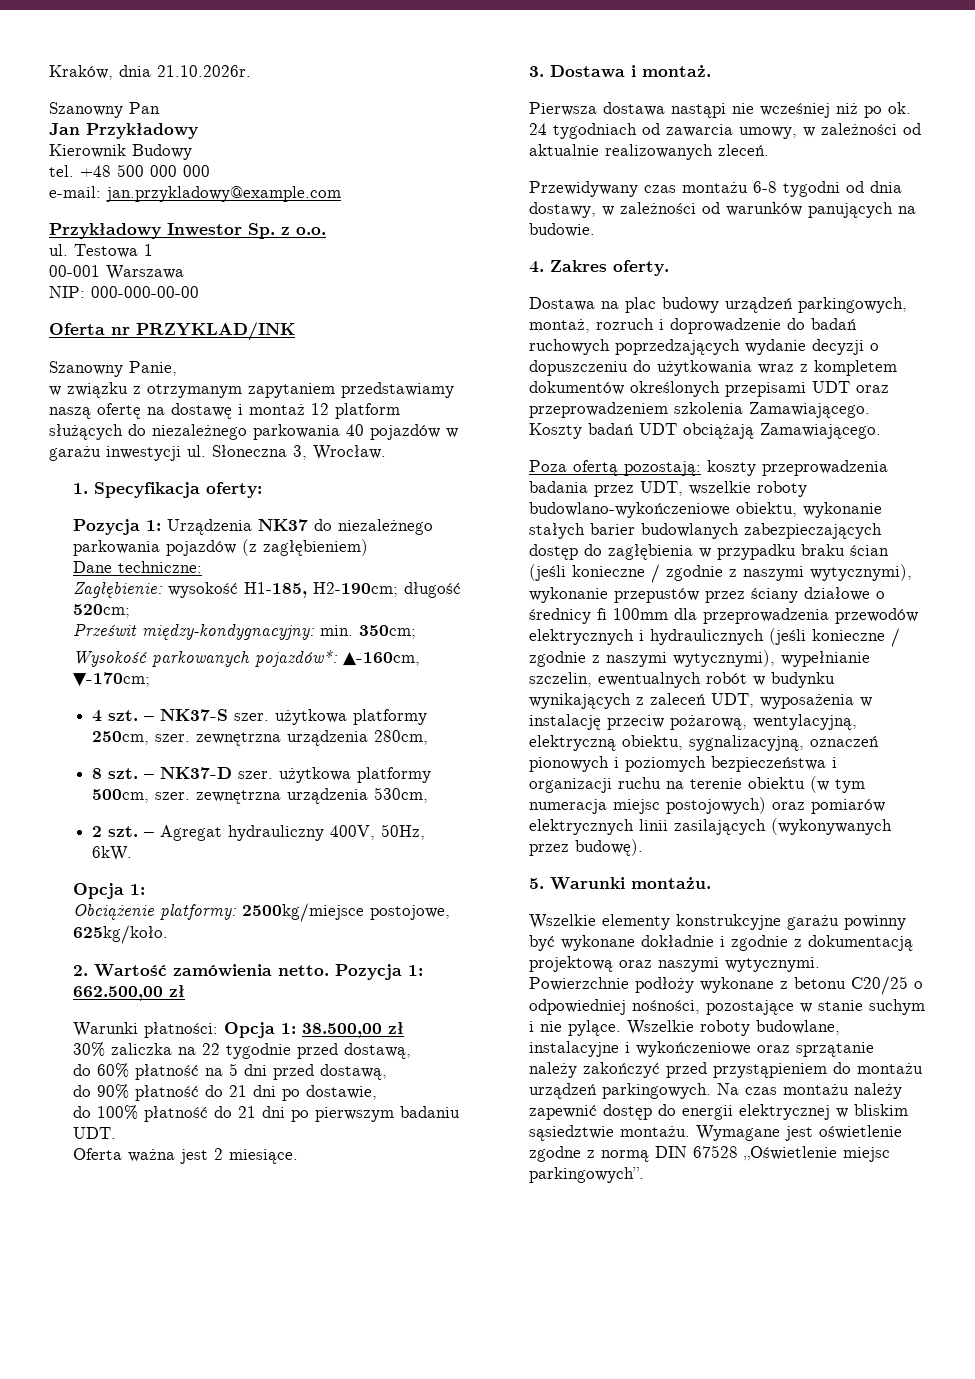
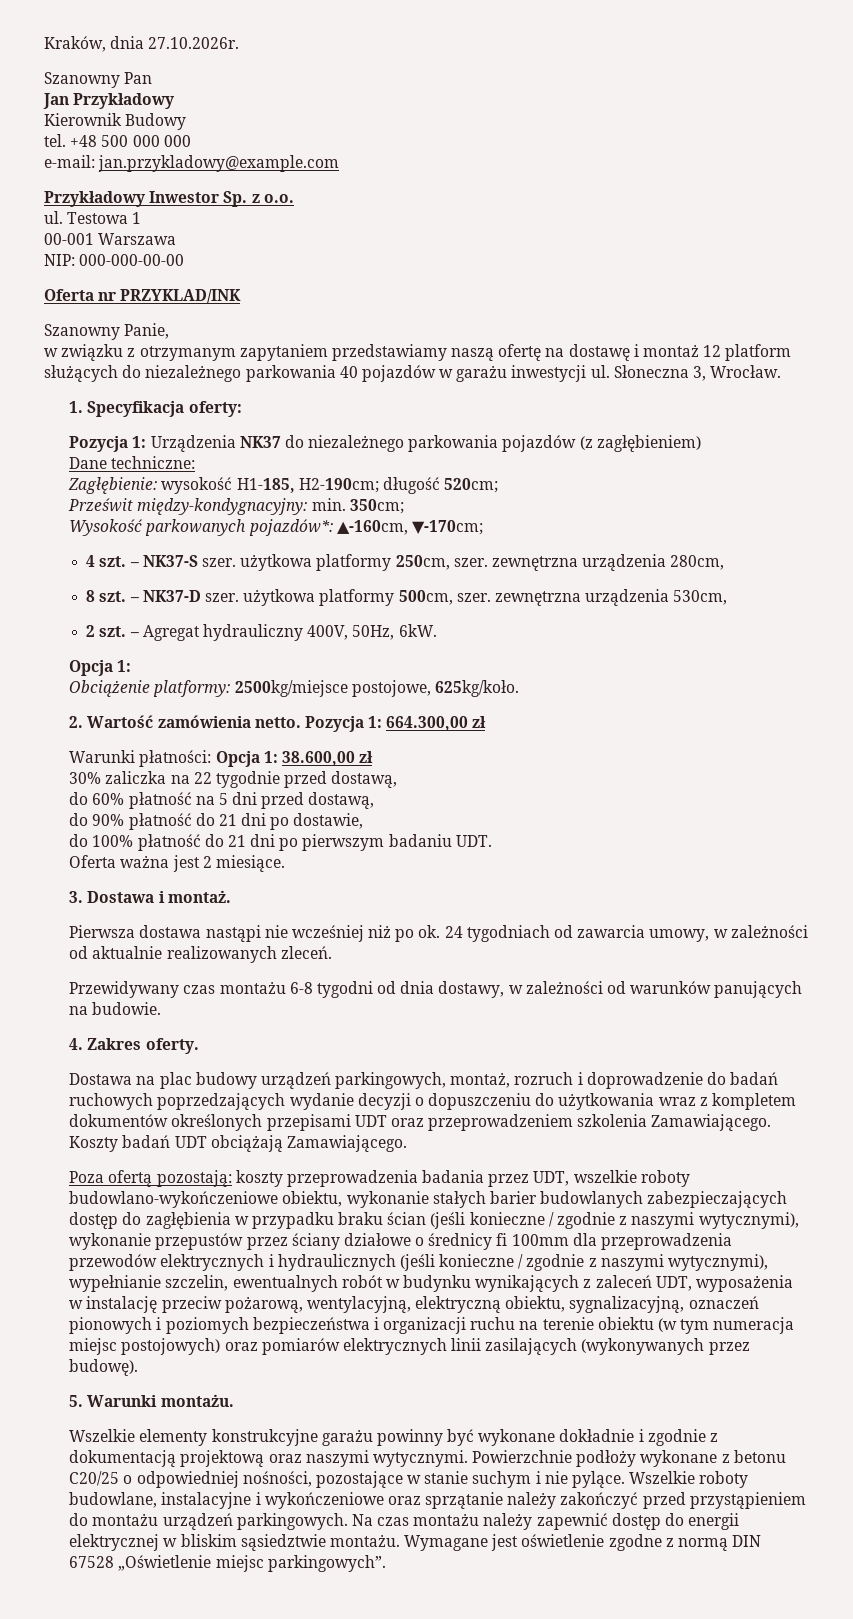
- Kraków, dnia 21.10.2026r.
+ Kraków, dnia 27.10.2026r.
- Pozycja 1: 662.500,00 zł
+ Pozycja 1: 664.300,00 zł
- Warunki płatności: Opcja 1: 38.500,00 zł
+ Warunki płatności: Opcja 1: 38.600,00 zł

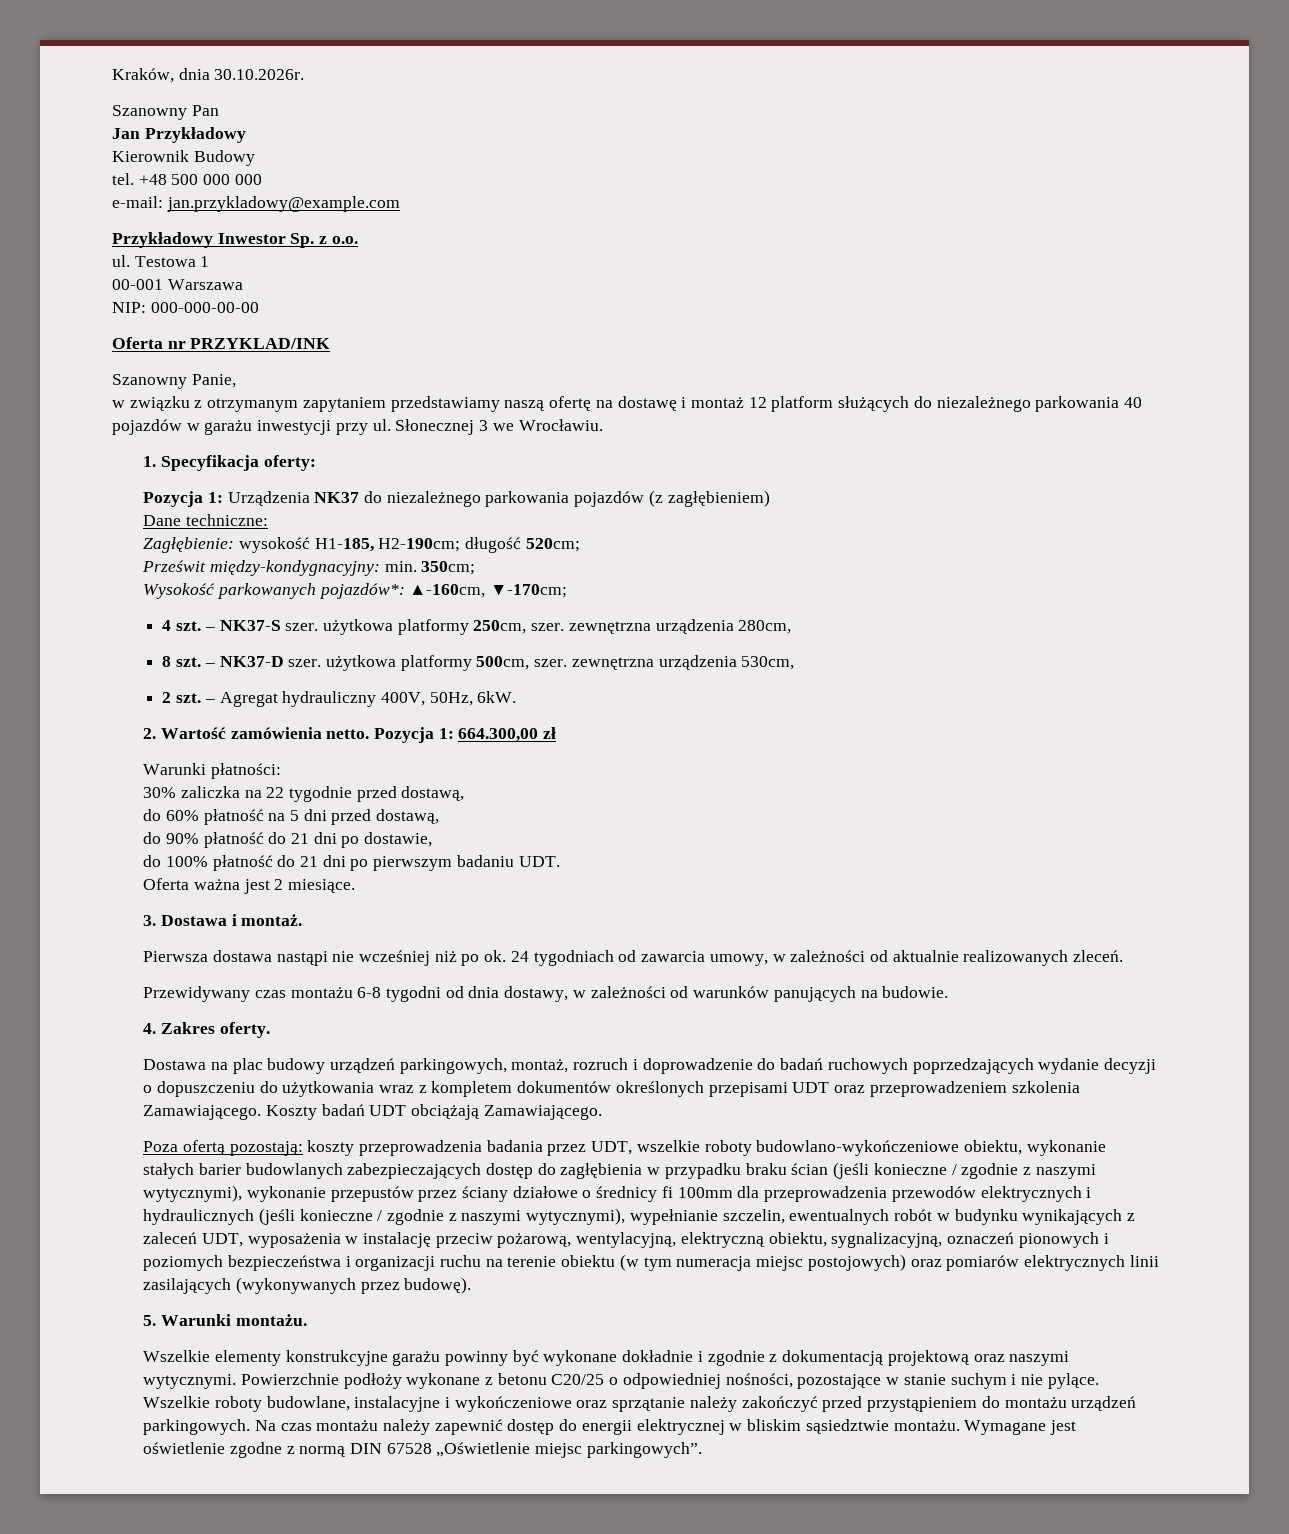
- Kraków, dnia 27.10.2026r.
+ Kraków, dnia 30.10.2026r.
- w związku z otrzymanym zapytaniem przedstawiamy naszą ofertę na dostawę i montaż 12 platform służących do niezależnego parkowania 40 pojazdów w garażu inwestycji ul. Słoneczna 3, Wrocław.
+ w związku z otrzymanym zapytaniem przedstawiamy naszą ofertę na dostawę i montaż 12 platform służących do niezależnego parkowania 40 pojazdów w garażu inwestycji przy ul. Słonecznej 3 we Wrocławiu.
  – Agregat hydrauliczny 400V, 50Hz, 6kW.
- Opcja 1:
- Obciążenie platformy: 2500kg/miejsce postojowe, 625kg/koło.
- Warunki płatności: Opcja 1: 38.600,00 zł
+ Warunki płatności:

